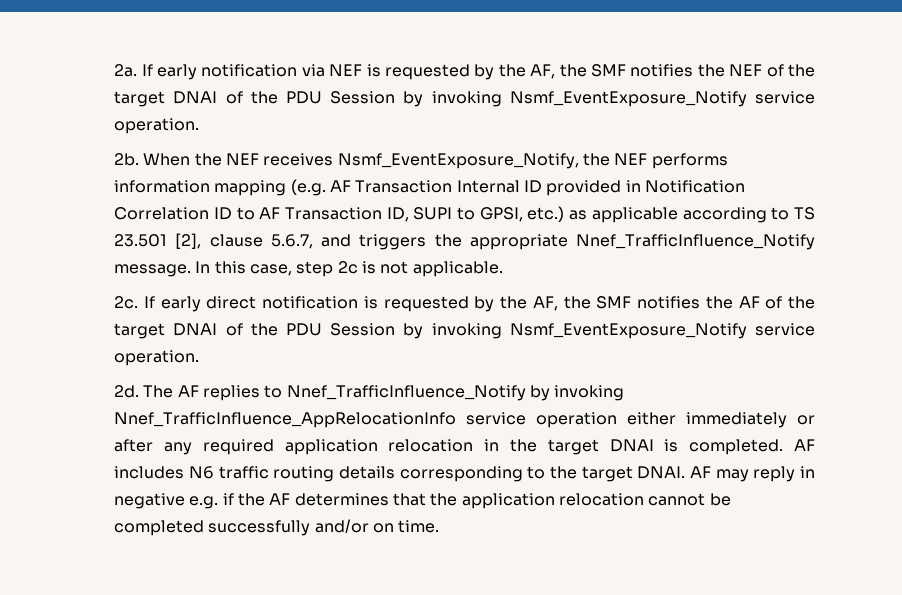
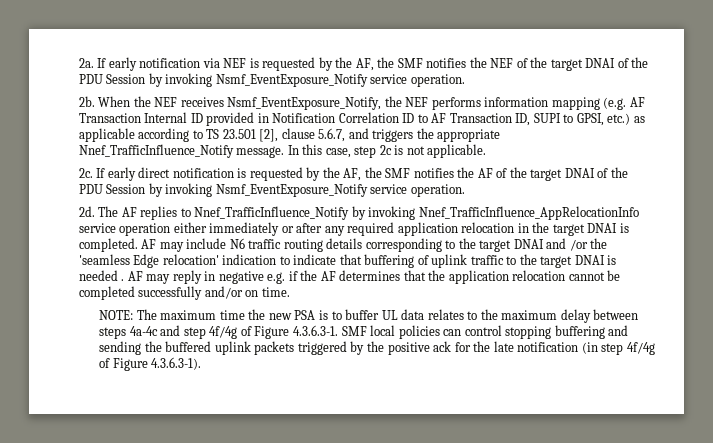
- AF includes N6 traffic routing details corresponding to the target DNAI.
+ AF may include N6 traffic routing details corresponding to the target DNAI and /or the 'seamless Edge relocation' indication to indicate that buffering of uplink traffic to the target DNAI is needed .
+ NOTE: The maximum time the new PSA is to buffer UL data relates to the maximum delay between steps 4a-4c and step 4f/4g of Figure 4.3.6.3-1. SMF local policies can control stopping buffering and sending the buffered uplink packets triggered by the positive ack for the late notification (in step 4f/4g of Figure 4.3.6.3-1).

